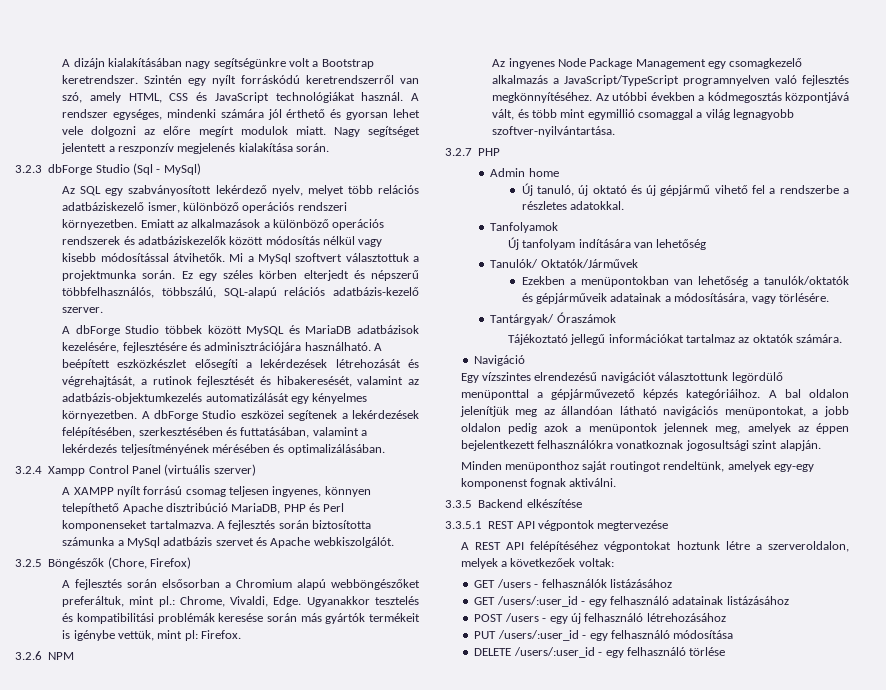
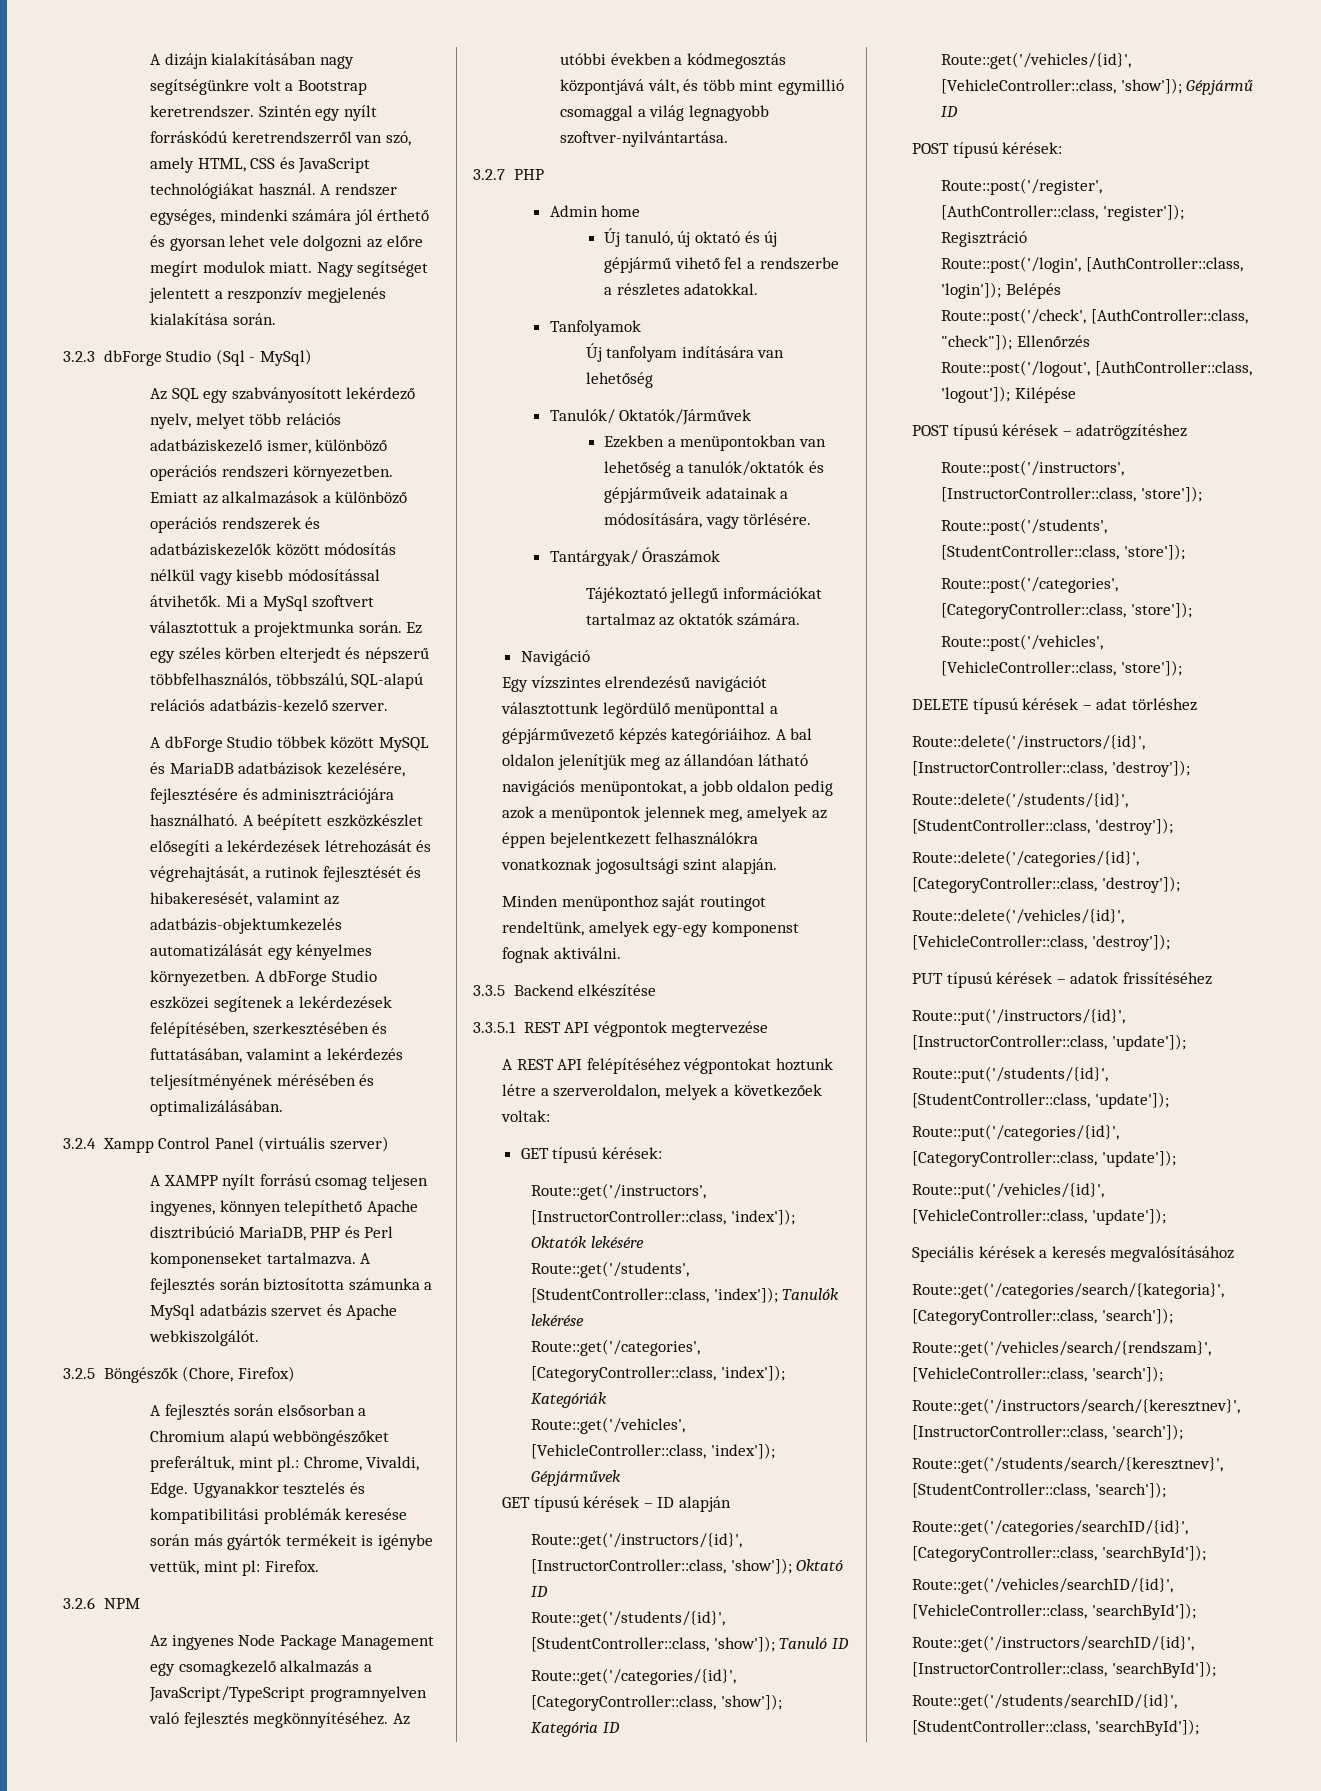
- GET /users - felhasználók listázásához
- GET /users/:user_id - egy felhasználó adatainak listázásához
- POST /users - egy új felhasználó létrehozásához
- PUT /users/:user_id - egy felhasználó módosítása
- DELETE /users/:user_id - egy felhasználó törlése
+ GET típusú kérések:
+ Route::get('/instructors', [InstructorController::class, 'index']); Oktatók lekésére
+ Route::get('/students', [StudentController::class, 'index']); Tanulók lekérése
+ Route::get('/categories', [CategoryController::class, 'index']); Kategóriák
+ Route::get('/vehicles', [VehicleController::class, 'index']); Gépjárművek
+ GET típusú kérések – ID alapján
+ Route::get('/instructors/{id}', [InstructorController::class, 'show']); Oktató ID
+ Route::get('/students/{id}', [StudentController::class, 'show']); Tanuló ID
+ Route::get('/categories/{id}', [CategoryController::class, 'show']); Kategória ID
+ Route::get('/vehicles/{id}', [VehicleController::class, 'show']); Gépjármű ID
+ POST típusú kérések:
+ Route::post('/register', [AuthController::class, 'register']); Regisztráció
+ Route::post('/login', [AuthController::class, 'login']); Belépés
+ Route::post('/check', [AuthController::class, "check"]); Ellenőrzés
+ Route::post('/logout', [AuthController::class, 'logout']); Kilépése
+ POST típusú kérések – adatrögzítéshez
+ Route::post('/instructors', [InstructorController::class, 'store']);
+ Route::post('/students', [StudentController::class, 'store']);
+ Route::post('/categories', [CategoryController::class, 'store']);
+ Route::post('/vehicles', [VehicleController::class, 'store']);
+ DELETE típusú kérések – adat törléshez
+ Route::delete('/instructors/{id}', [InstructorController::class, 'destroy']);
+ Route::delete('/students/{id}', [StudentController::class, 'destroy']);
+ Route::delete('/categories/{id}', [CategoryController::class, 'destroy']);
+ Route::delete('/vehicles/{id}', [VehicleController::class, 'destroy']);
+ PUT típusú kérések – adatok frissítéséhez
+ Route::put('/instructors/{id}', [InstructorController::class, 'update']);
+ Route::put('/students/{id}', [StudentController::class, 'update']);
+ Route::put('/categories/{id}', [CategoryController::class, 'update']);
+ Route::put('/vehicles/{id}', [VehicleController::class, 'update']);
+ Speciális kérések a keresés megvalósításához
+ Route::get('/categories/search/{kategoria}', [CategoryController::class, 'search']);
+ Route::get('/vehicles/search/{rendszam}', [VehicleController::class, 'search']);
+ Route::get('/instructors/search/{keresztnev}', [InstructorController::class, 'search']);
+ Route::get('/students/search/{keresztnev}', [StudentController::class, 'search']);
+ Route::get('/categories/searchID/{id}', [CategoryController::class, 'searchById']);
+ Route::get('/vehicles/searchID/{id}', [VehicleController::class, 'searchById']);
+ Route::get('/instructors/searchID/{id}', [InstructorController::class, 'searchById']);
+ Route::get('/students/searchID/{id}', [StudentController::class, 'searchById']);

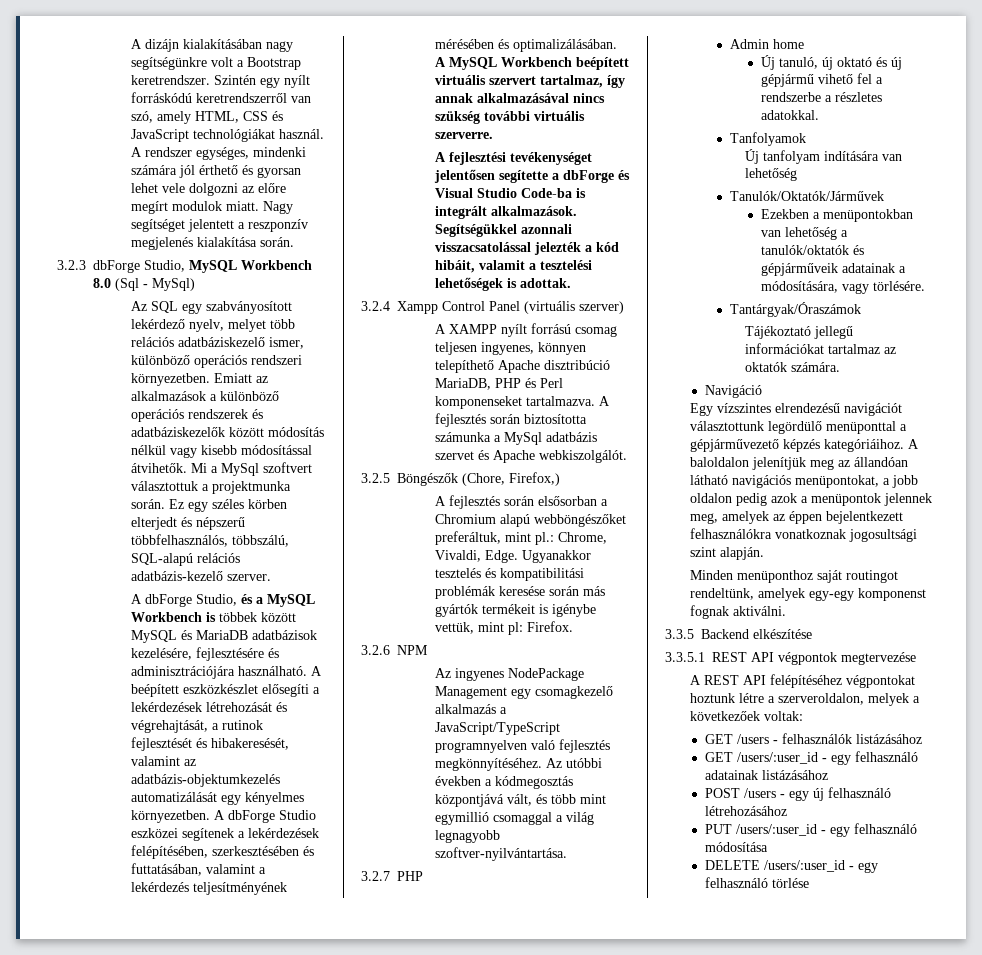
- 3.2.3 dbForge Studio (Sql - MySql)
+ 3.2.3 dbForge Studio, MySQL Workbench 8.0 (Sql - MySql)
- A dbForge Studio többek között MySQL és MariaDB adatbázisok kezelésére, fejlesztésére és adminisztrációjára használható.
+ A dbForge Studio, és a MySQL Workbench is többek között MySQL és MariaDB adatbázisok kezelésére, fejlesztésére és adminisztrációjára használható.
+ A MySQL Workbench beépített virtuális szervert tartalmaz, így annak alkalmazásával nincs szükség további virtuális szerverre.
+ A fejlesztési tevékenységet jelentősen segítette a dbForge és Visual Studio Code-ba is integrált alkalmazások. Segítségükkel azonnali visszacsatolással jelezték a kód hibáit, valamit a tesztelési lehetőségek is adottak.
- 3.2.5 Böngészők (Chore, Firefox)
+ 3.2.5 Böngészők (Chore, Firefox,)
- Az ingyenes Node Package Management egy csomagkezelő alkalmazás a JavaScript/TypeScript programnyelven való fejlesztés megkönnyítéséhez.
+ Az ingyenes NodePackage Management egy csomagkezelő alkalmazás a JavaScript/TypeScript programnyelven való fejlesztés megkönnyítéséhez.
- Tanulók/ Oktatók/Járművek
+ Tanulók/Oktatók/Járművek
- Tantárgyak/ Óraszámok
+ Tantárgyak/Óraszámok
- A bal oldalon jelenítjük meg az állandóan látható navigációs menüpontokat, a jobb oldalon pedig azok a menüpontok jelennek meg, amelyek az éppen bejelentkezett felhasználókra vonatkoznak jogosultsági szint alapján.
+ A baloldalon jelenítjük meg az állandóan látható navigációs menüpontokat, a jobb oldalon pedig azok a menüpontok jelennek meg, amelyek az éppen bejelentkezett felhasználókra vonatkoznak jogosultsági szint alapján.
- GET típusú kérések:
- Route::get('/instructors', [InstructorController::class, 'index']); Oktatók lekésére
- Route::get('/students', [StudentController::class, 'index']); Tanulók lekérése
- Route::get('/categories', [CategoryController::class, 'index']); Kategóriák
- Route::get('/vehicles', [VehicleController::class, 'index']); Gépjárművek
- GET típusú kérések – ID alapján
- Route::get('/instructors/{id}', [InstructorController::class, 'show']); Oktató ID
- Route::get('/students/{id}', [StudentController::class, 'show']); Tanuló ID
- Route::get('/categories/{id}', [CategoryController::class, 'show']); Kategória ID
- Route::get('/vehicles/{id}', [VehicleController::class, 'show']); Gépjármű ID
- POST típusú kérések:
- Route::post('/register', [AuthController::class, 'register']); Regisztráció
- Route::post('/login', [AuthController::class, 'login']); Belépés
- Route::post('/check', [AuthController::class, "check"]); Ellenőrzés
- Route::post('/logout', [AuthController::class, 'logout']); Kilépése
- POST típusú kérések – adatrögzítéshez
- Route::post('/instructors', [InstructorController::class, 'store']);
- Route::post('/students', [StudentController::class, 'store']);
- Route::post('/categories', [CategoryController::class, 'store']);
- Route::post('/vehicles', [VehicleController::class, 'store']);
- DELETE típusú kérések – adat törléshez
- Route::delete('/instructors/{id}', [InstructorController::class, 'destroy']);
- Route::delete('/students/{id}', [StudentController::class, 'destroy']);
- Route::delete('/categories/{id}', [CategoryController::class, 'destroy']);
- Route::delete('/vehicles/{id}', [VehicleController::class, 'destroy']);
- PUT típusú kérések – adatok frissítéséhez
- Route::put('/instructors/{id}', [InstructorController::class, 'update']);
- Route::put('/students/{id}', [StudentController::class, 'update']);
- Route::put('/categories/{id}', [CategoryController::class, 'update']);
- Route::put('/vehicles/{id}', [VehicleController::class, 'update']);
- Speciális kérések a keresés megvalósításához
- Route::get('/categories/search/{kategoria}', [CategoryController::class, 'search']);
- Route::get('/vehicles/search/{rendszam}', [VehicleController::class, 'search']);
- Route::get('/instructors/search/{keresztnev}', [InstructorController::class, 'search']);
- Route::get('/students/search/{keresztnev}', [StudentController::class, 'search']);
- Route::get('/categories/searchID/{id}', [CategoryController::class, 'searchById']);
- Route::get('/vehicles/searchID/{id}', [VehicleController::class, 'searchById']);
- Route::get('/instructors/searchID/{id}', [InstructorController::class, 'searchById']);
- Route::get('/students/searchID/{id}', [StudentController::class, 'searchById']);
+ GET /users - felhasználók listázásához
+ GET /users/:user_id - egy felhasználó adatainak listázásához
+ POST /users - egy új felhasználó létrehozásához
+ PUT /users/:user_id - egy felhasználó módosítása
+ DELETE /users/:user_id - egy felhasználó törlése

